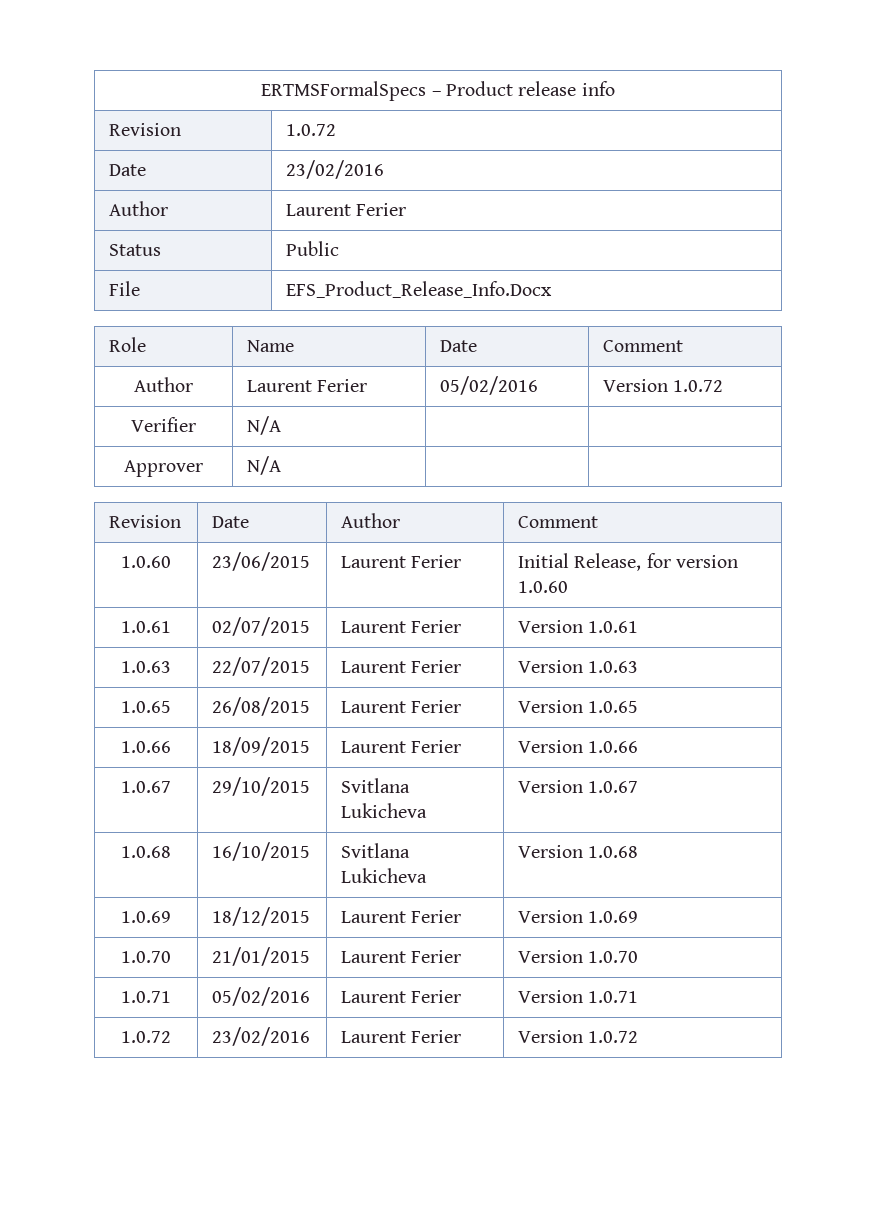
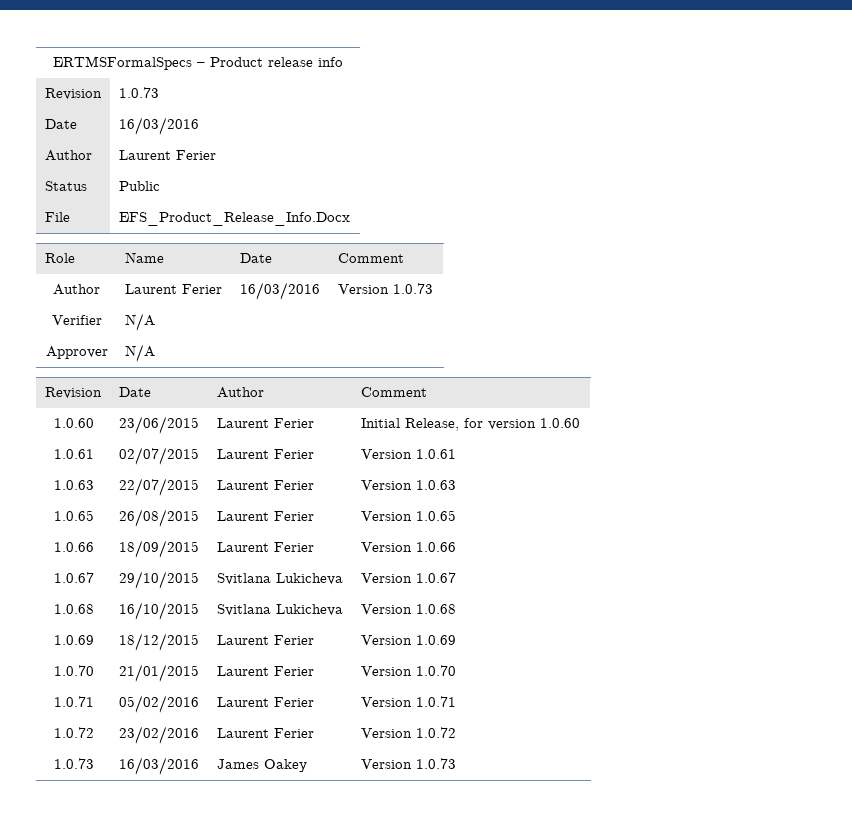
- Revision | 1.0.72
- Date | 23/02/2016
+ Revision | 1.0.73
+ Date | 16/03/2016
- Author | Laurent Ferier | 05/02/2016 | Version 1.0.72
+ Author | Laurent Ferier | 16/03/2016 | Version 1.0.73
+ 1.0.73 | 16/03/2016 | James Oakey | Version 1.0.73

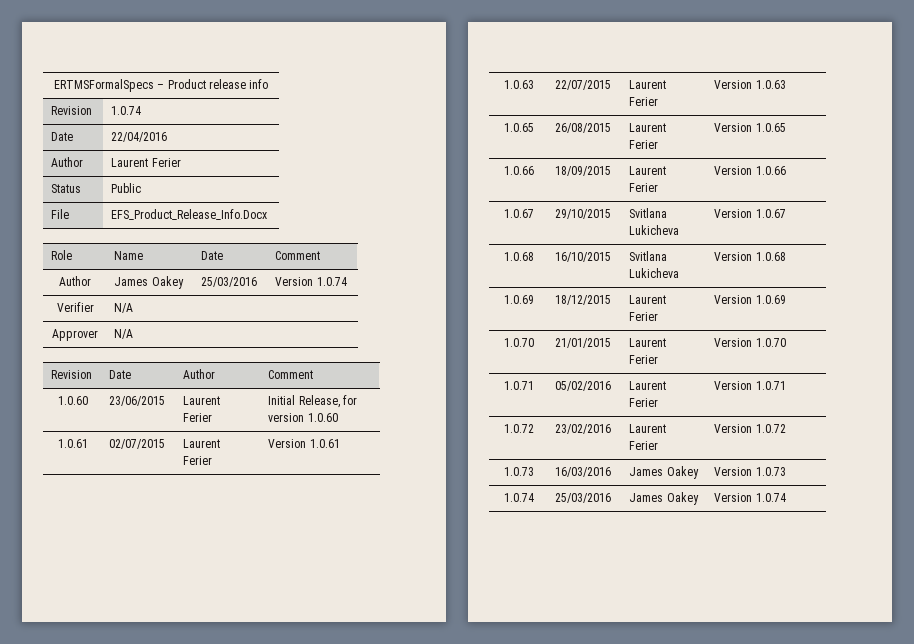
- Revision | 1.0.73
- Date | 16/03/2016
+ Revision | 1.0.74
+ Date | 22/04/2016
- Author | Laurent Ferier | 16/03/2016 | Version 1.0.73
+ Author | James Oakey | 25/03/2016 | Version 1.0.74
+ 1.0.74 | 25/03/2016 | James Oakey | Version 1.0.74

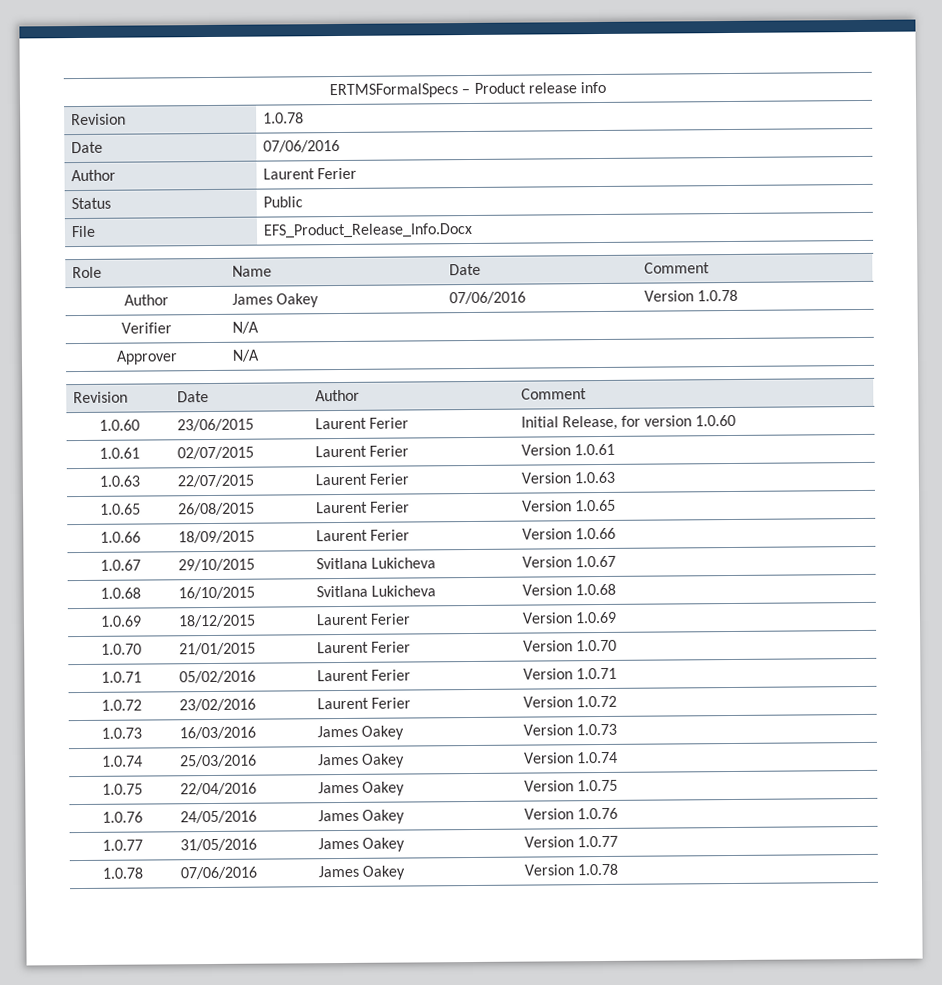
- Revision | 1.0.74
- Date | 22/04/2016
+ Revision | 1.0.78
+ Date | 07/06/2016
- Author | James Oakey | 25/03/2016 | Version 1.0.74
+ Author | James Oakey | 07/06/2016 | Version 1.0.78
+ 1.0.75 | 22/04/2016 | James Oakey | Version 1.0.75
+ 1.0.76 | 24/05/2016 | James Oakey | Version 1.0.76
+ 1.0.77 | 31/05/2016 | James Oakey | Version 1.0.77
+ 1.0.78 | 07/06/2016 | James Oakey | Version 1.0.78

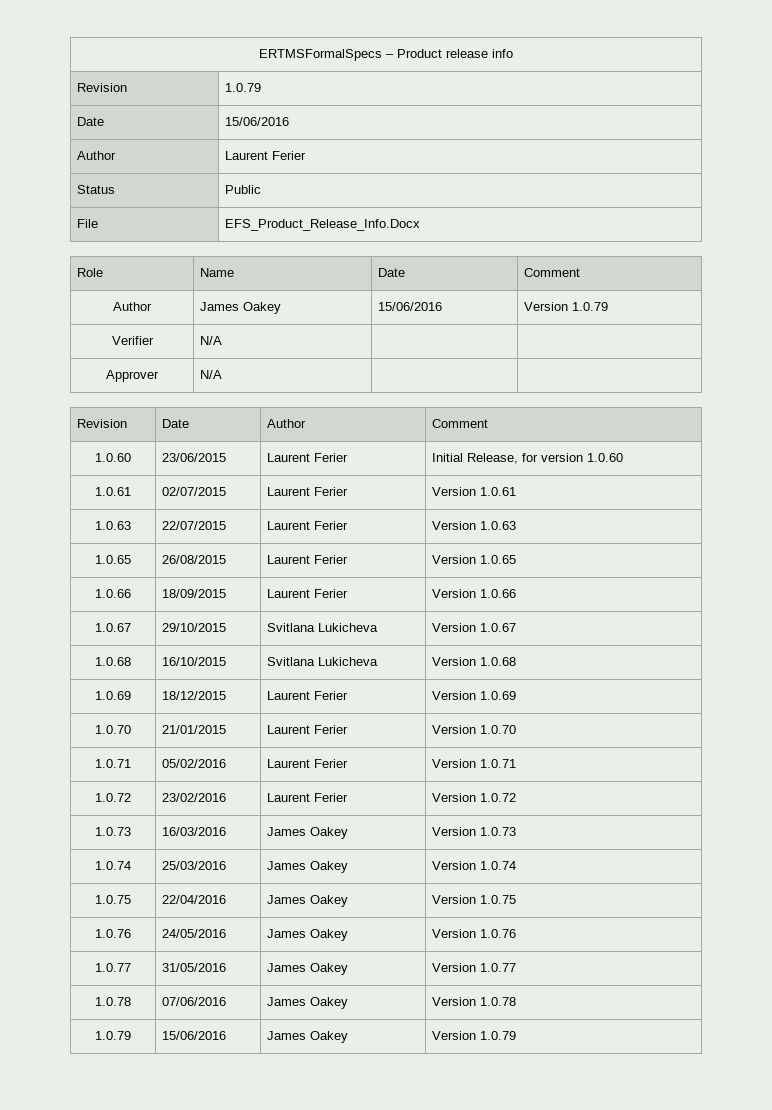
- Revision | 1.0.78
- Date | 07/06/2016
+ Revision | 1.0.79
+ Date | 15/06/2016
- Author | James Oakey | 07/06/2016 | Version 1.0.78
+ Author | James Oakey | 15/06/2016 | Version 1.0.79
+ 1.0.79 | 15/06/2016 | James Oakey | Version 1.0.79

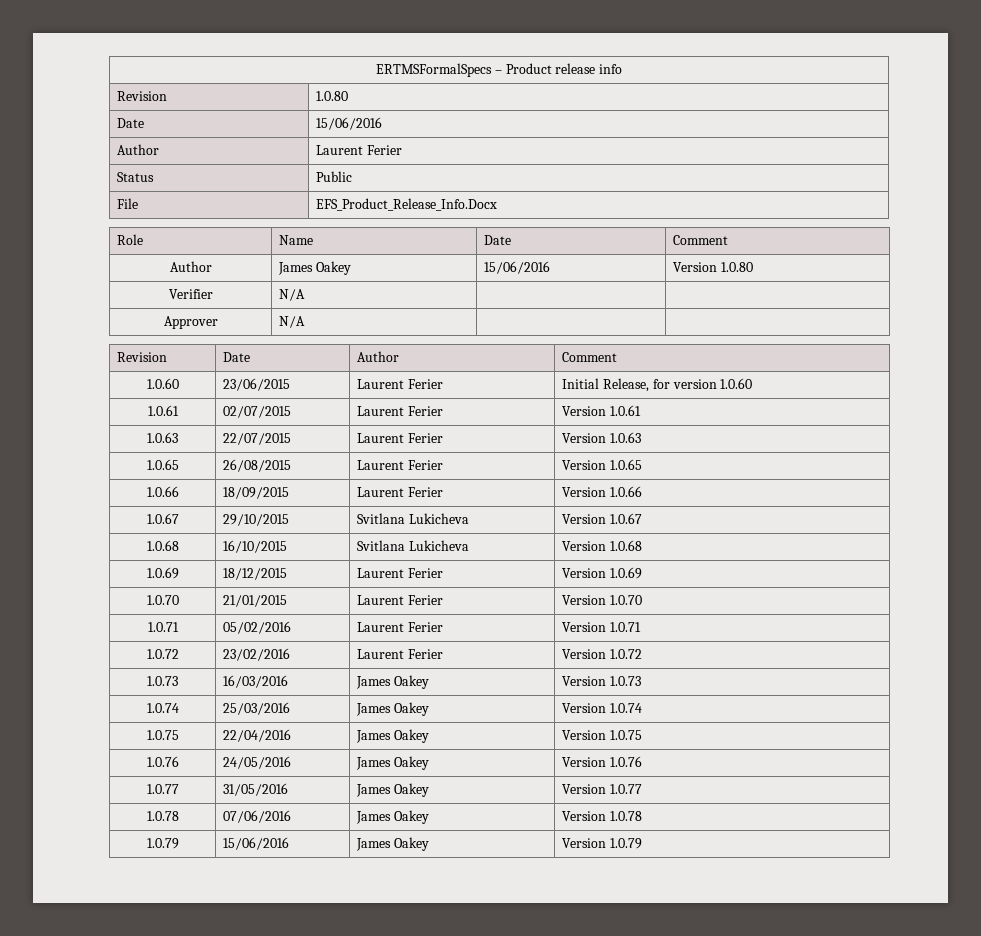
- Revision | 1.0.79
+ Revision | 1.0.80
- Author | James Oakey | 15/06/2016 | Version 1.0.79
+ Author | James Oakey | 15/06/2016 | Version 1.0.80

